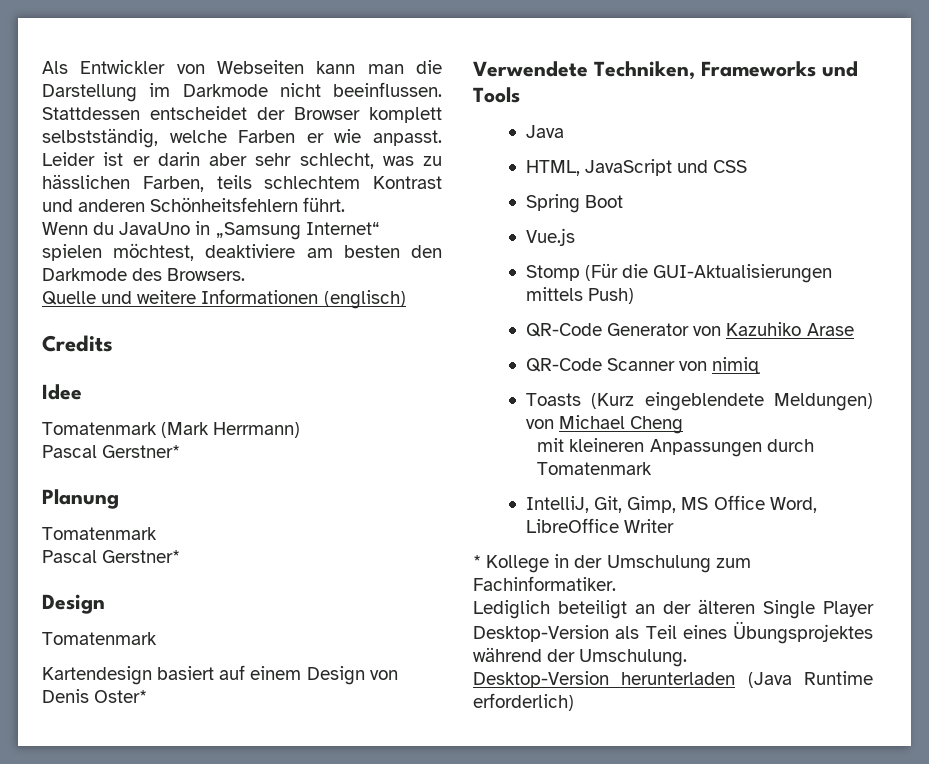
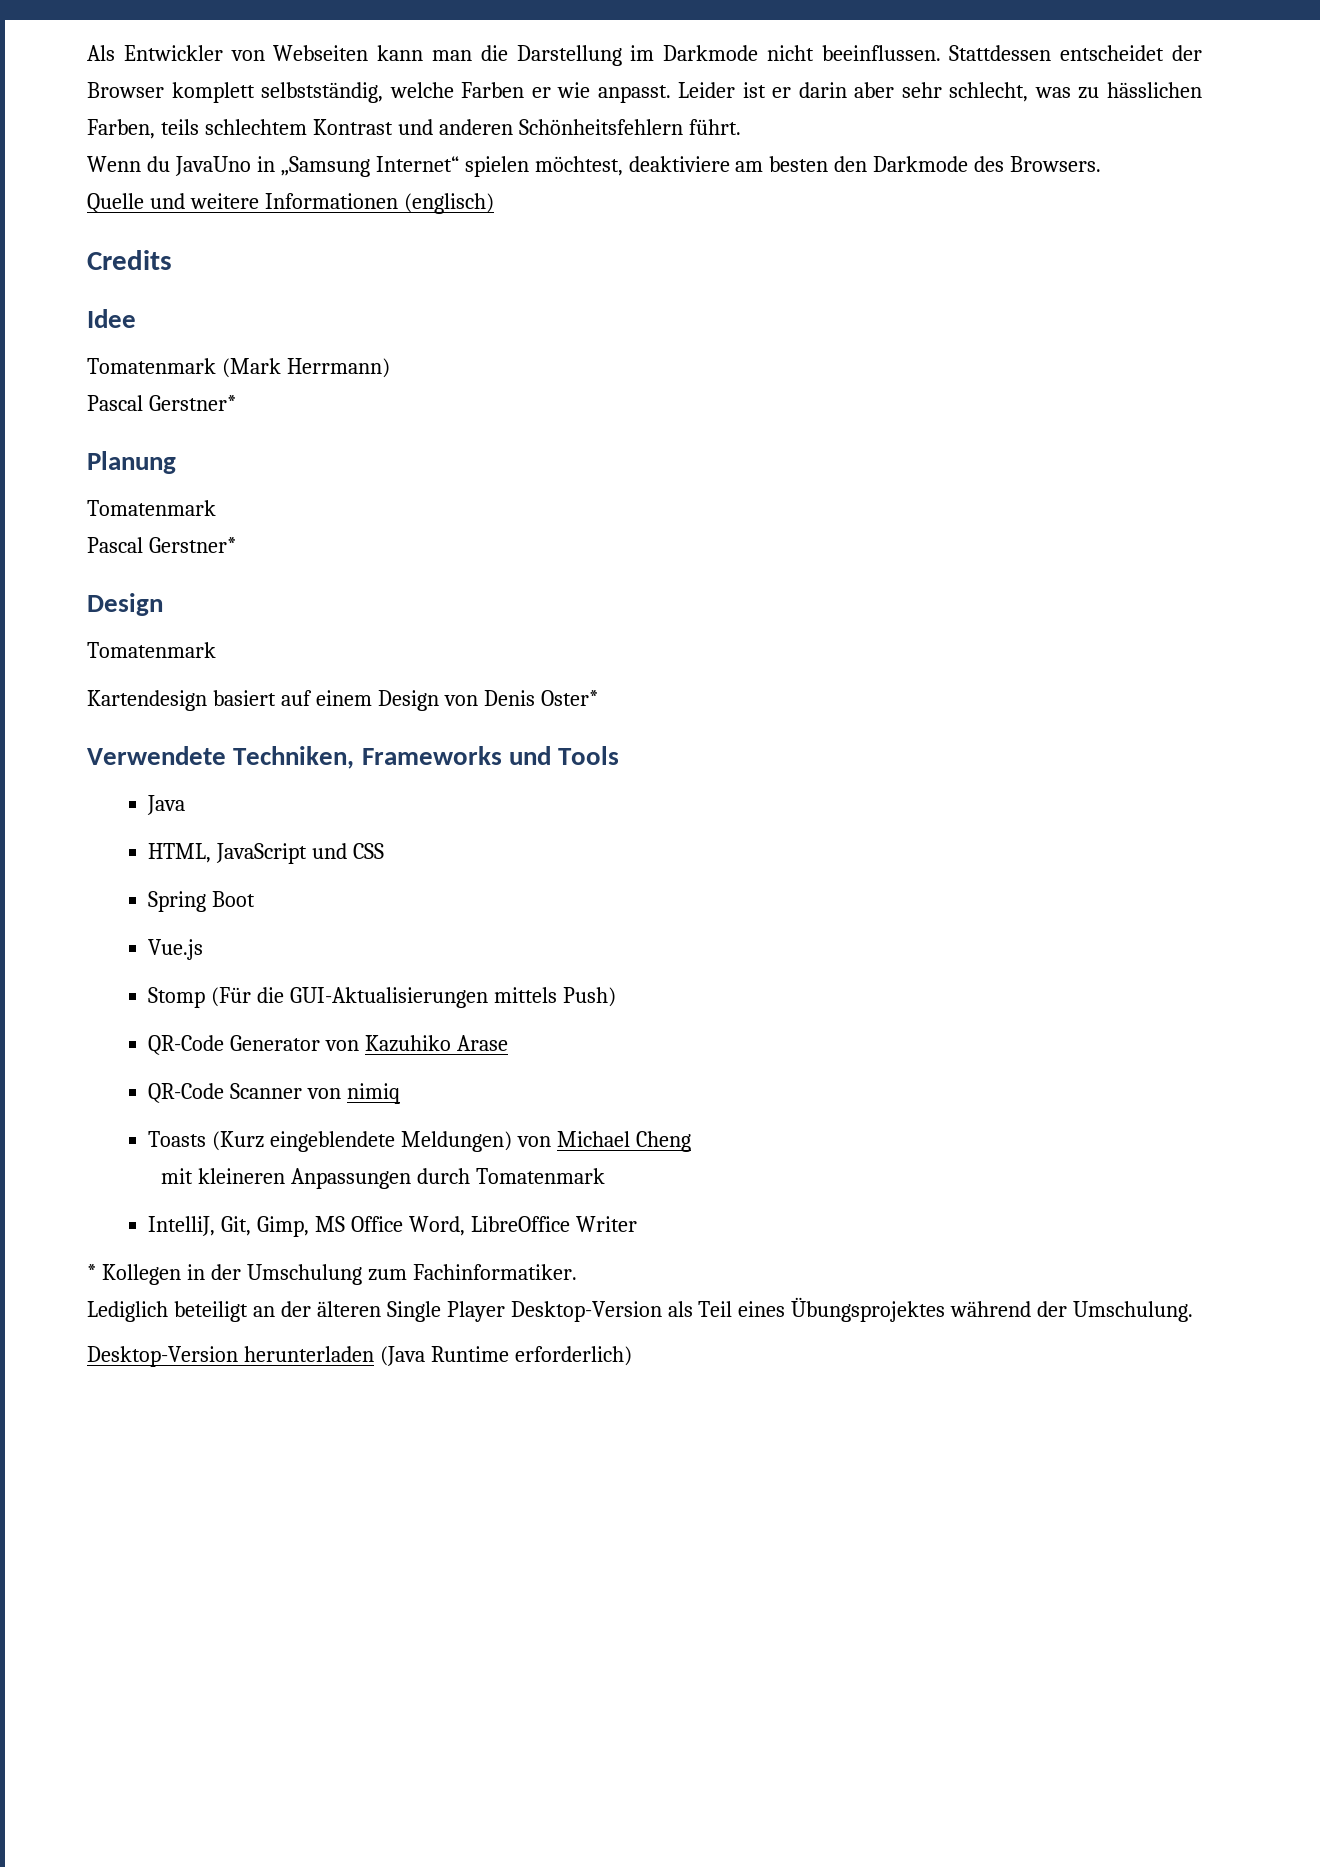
- * Kollege in der Umschulung zum Fachinformatiker.
+ * Kollegen in der Umschulung zum Fachinformatiker.

